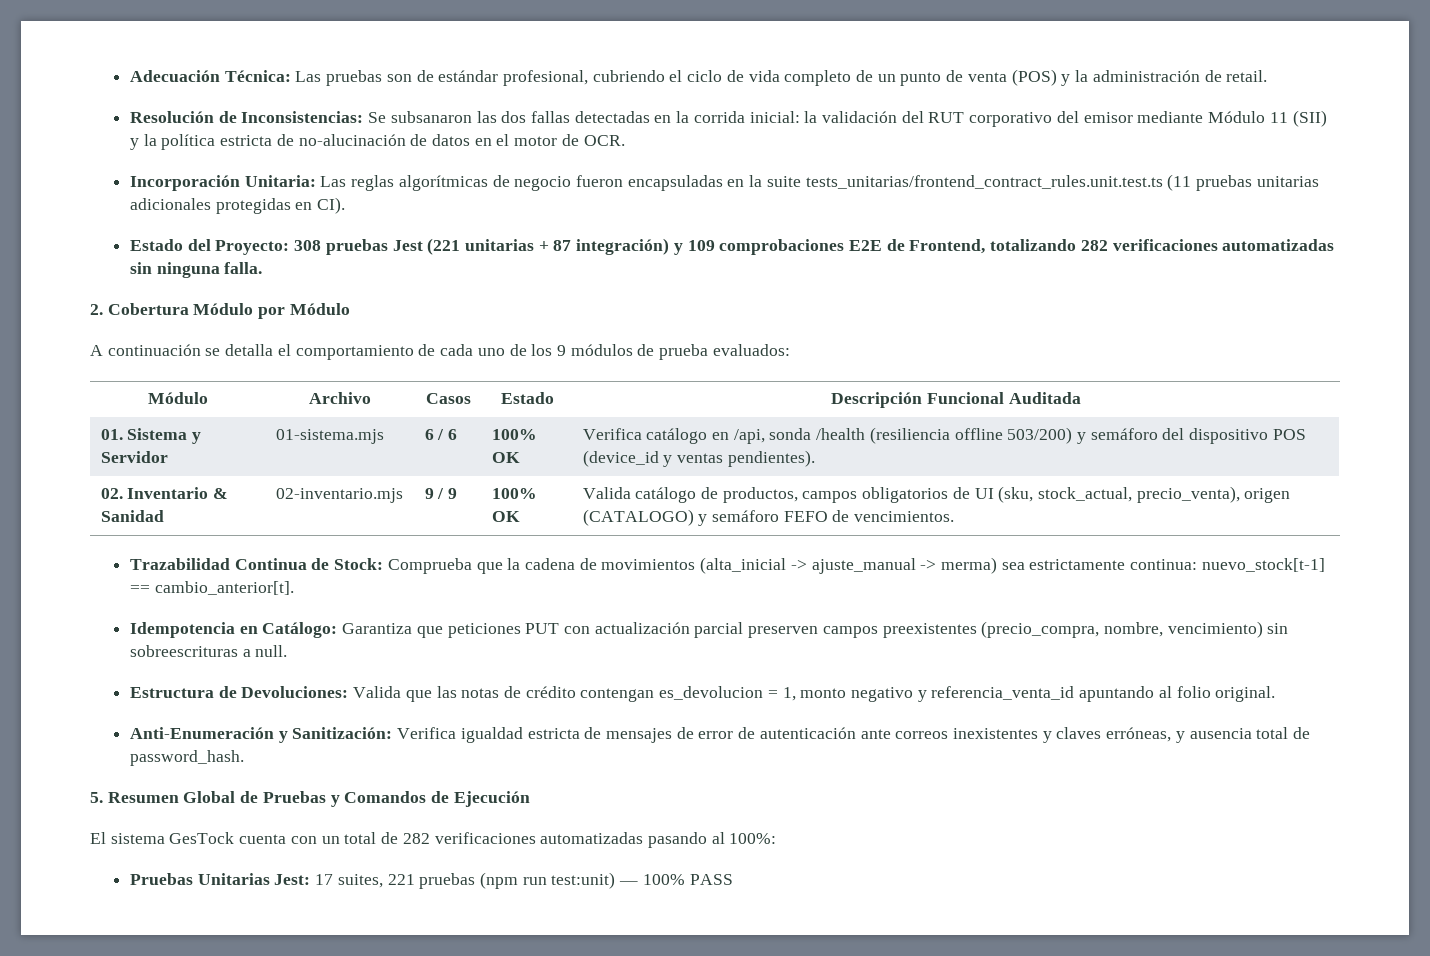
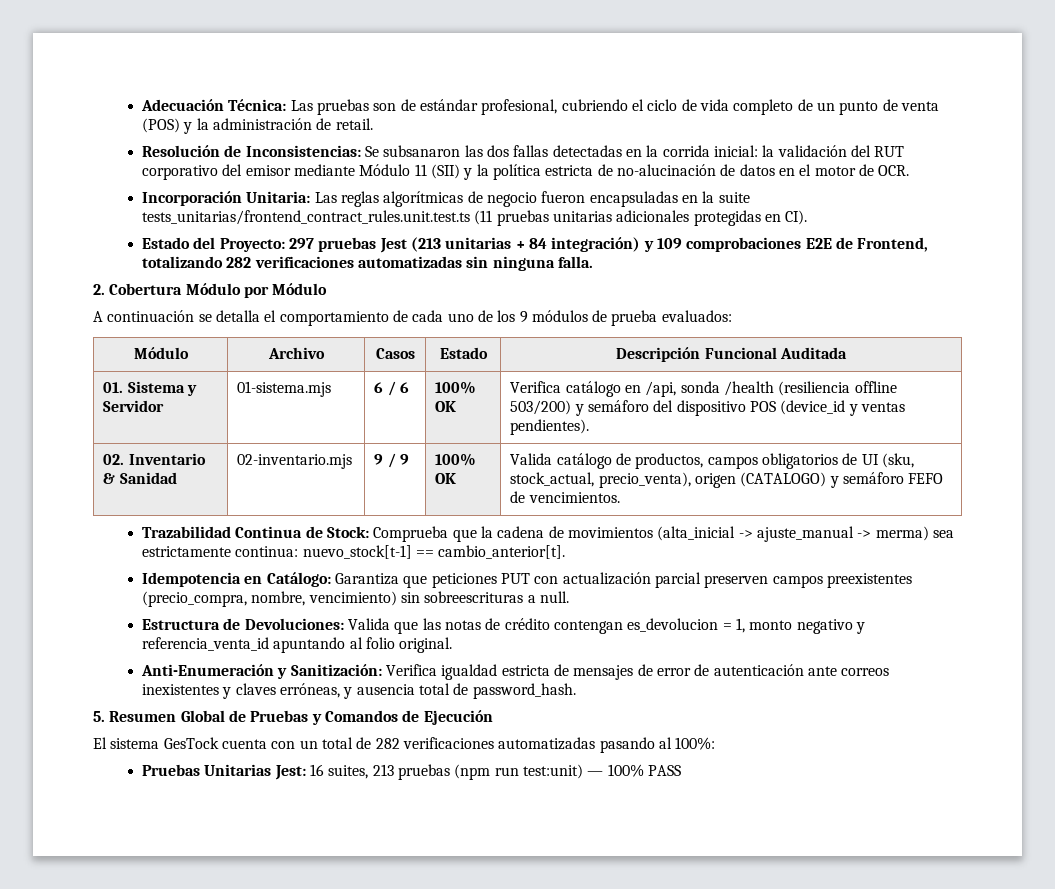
- Estado del Proyecto: 308 pruebas Jest (221 unitarias + 87 integración) y 109 comprobaciones E2E de Frontend, totalizando 282 verificaciones automatizadas sin ninguna falla.
+ Estado del Proyecto: 297 pruebas Jest (213 unitarias + 84 integración) y 109 comprobaciones E2E de Frontend, totalizando 282 verificaciones automatizadas sin ninguna falla.
- Pruebas Unitarias Jest: 17 suites, 221 pruebas (npm run test:unit) — 100% PASS
+ Pruebas Unitarias Jest: 16 suites, 213 pruebas (npm run test:unit) — 100% PASS

